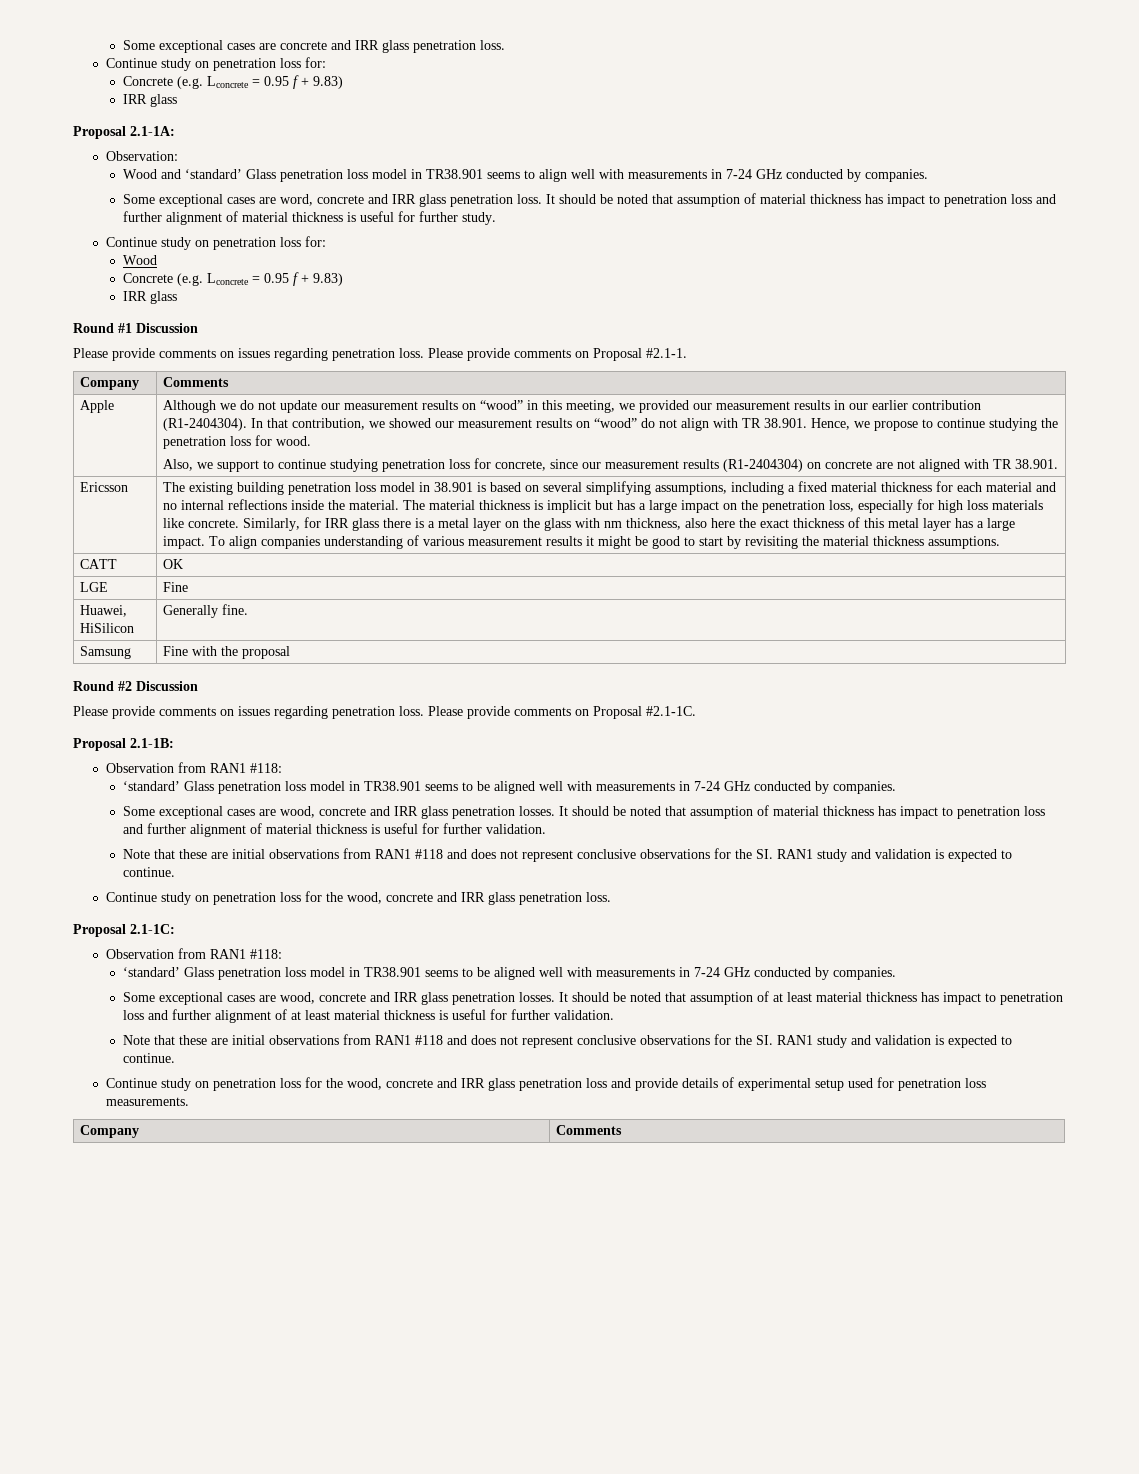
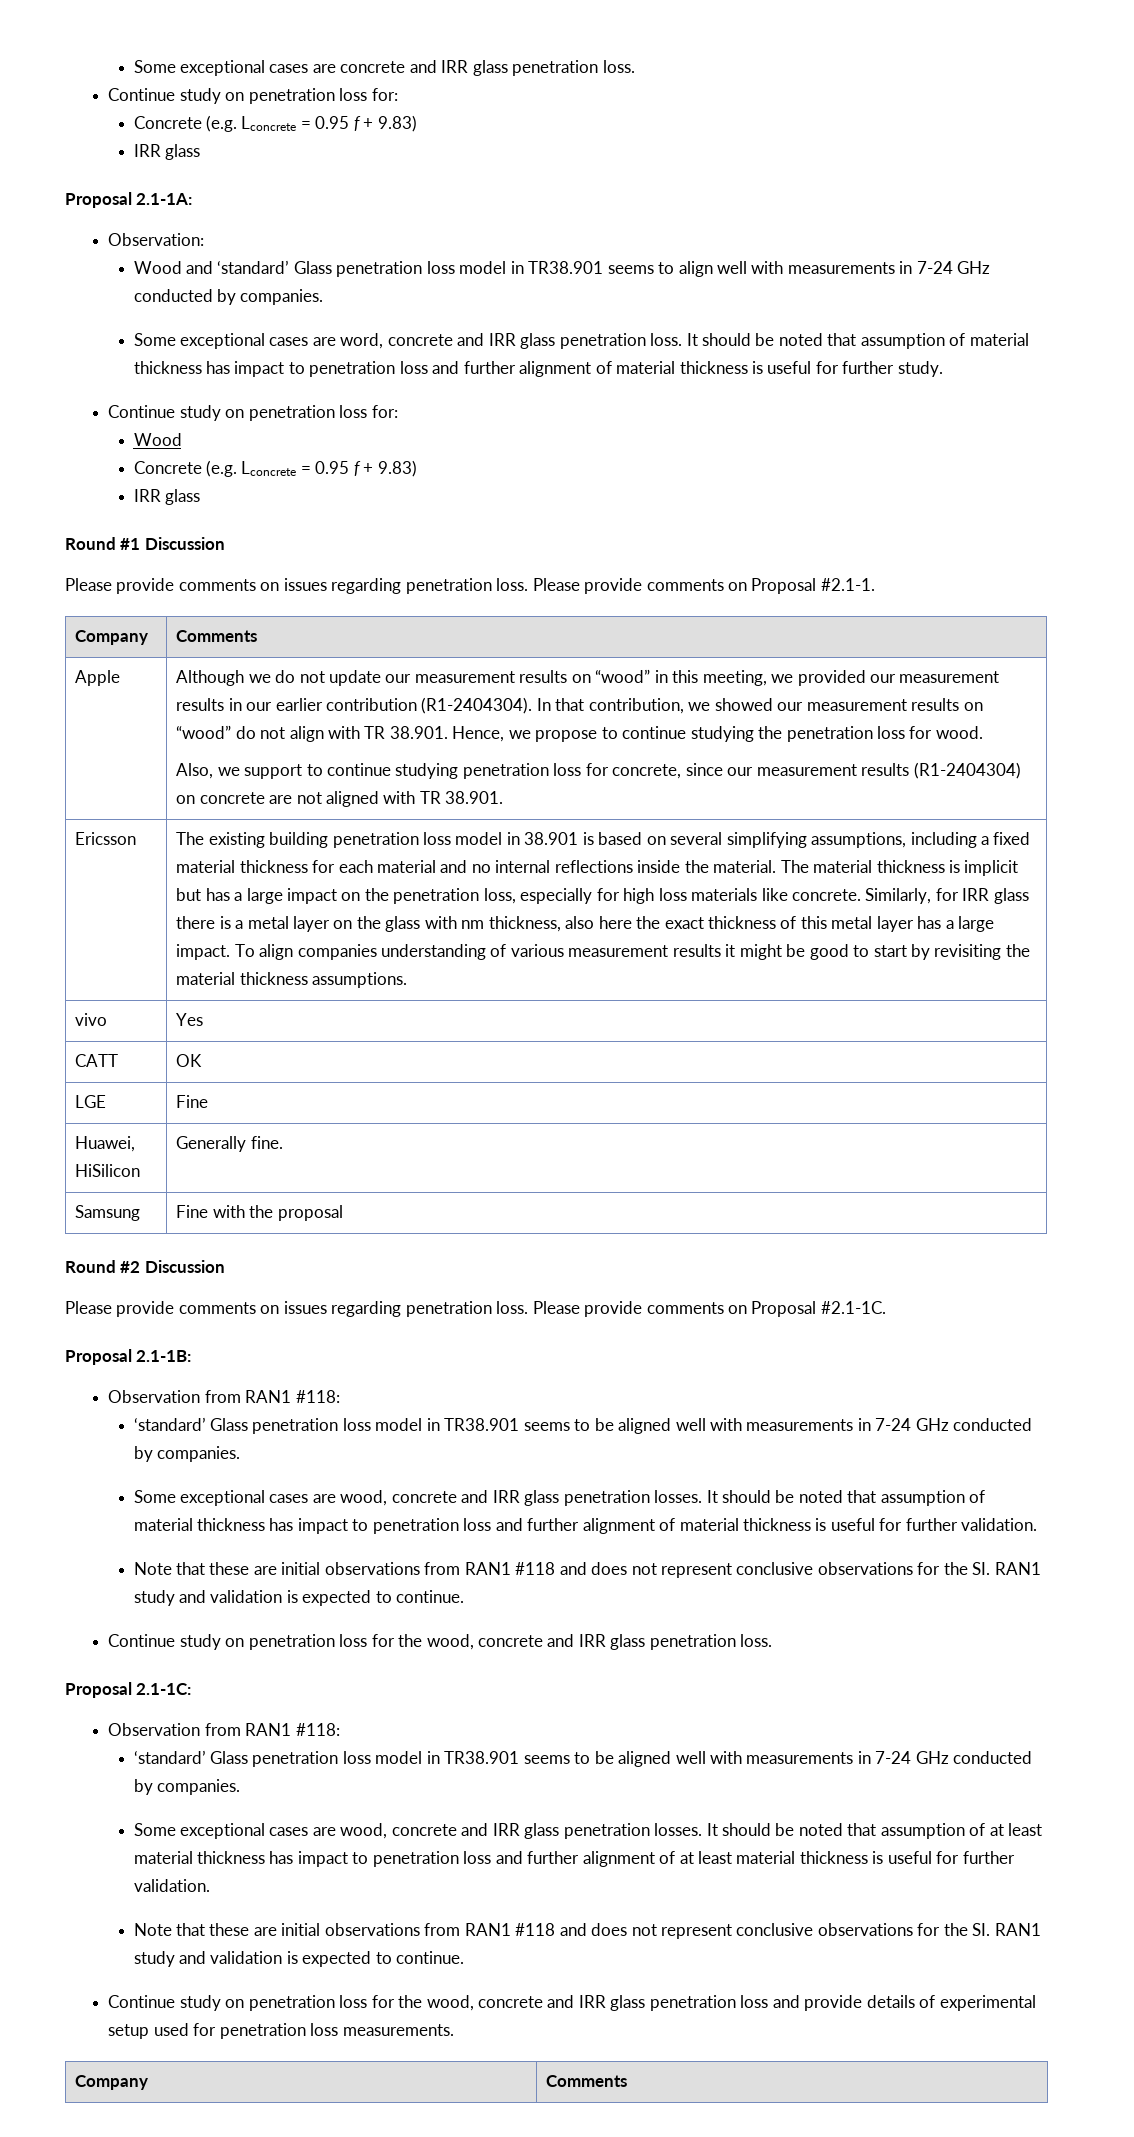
+ vivo | Yes

